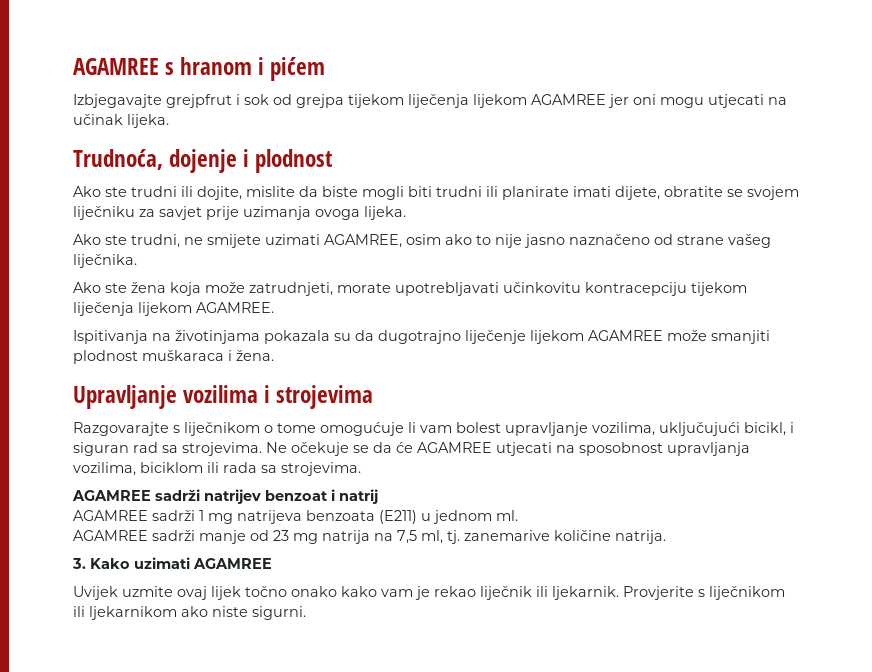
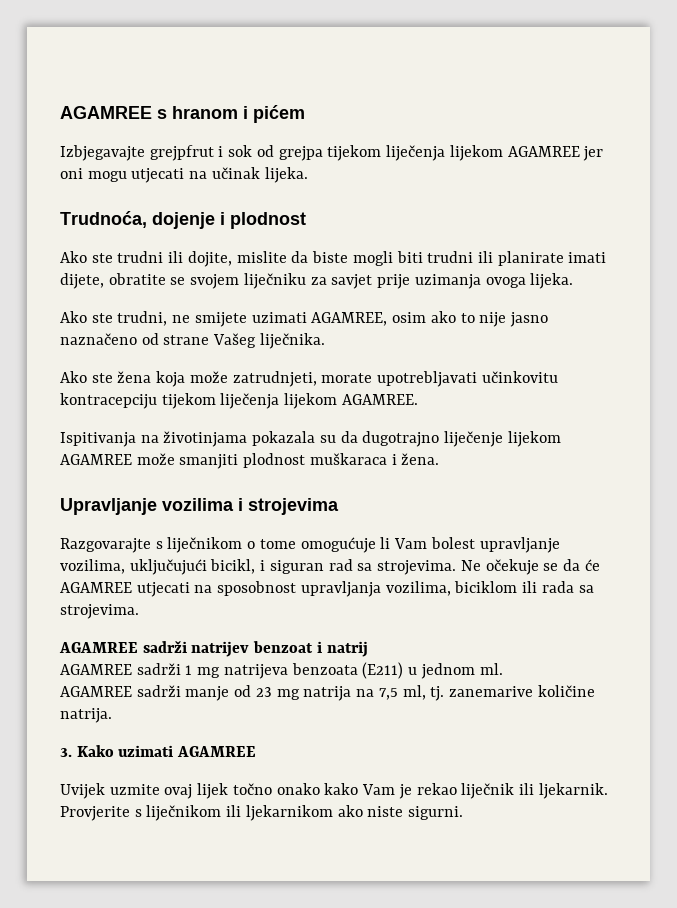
- Ako ste trudni, ne smijete uzimati AGAMREE, osim ako to nije jasno naznačeno od strane vašeg liječnika.
+ Ako ste trudni, ne smijete uzimati AGAMREE, osim ako to nije jasno naznačeno od strane Vašeg liječnika.
- Razgovarajte s liječnikom o tome omogućuje li vam bolest upravljanje vozilima, uključujući bicikl, i siguran rad sa strojevima.
+ Razgovarajte s liječnikom o tome omogućuje li Vam bolest upravljanje vozilima, uključujući bicikl, i siguran rad sa strojevima.
- Uvijek uzmite ovaj lijek točno onako kako vam je rekao liječnik ili ljekarnik.
+ Uvijek uzmite ovaj lijek točno onako kako Vam je rekao liječnik ili ljekarnik.

